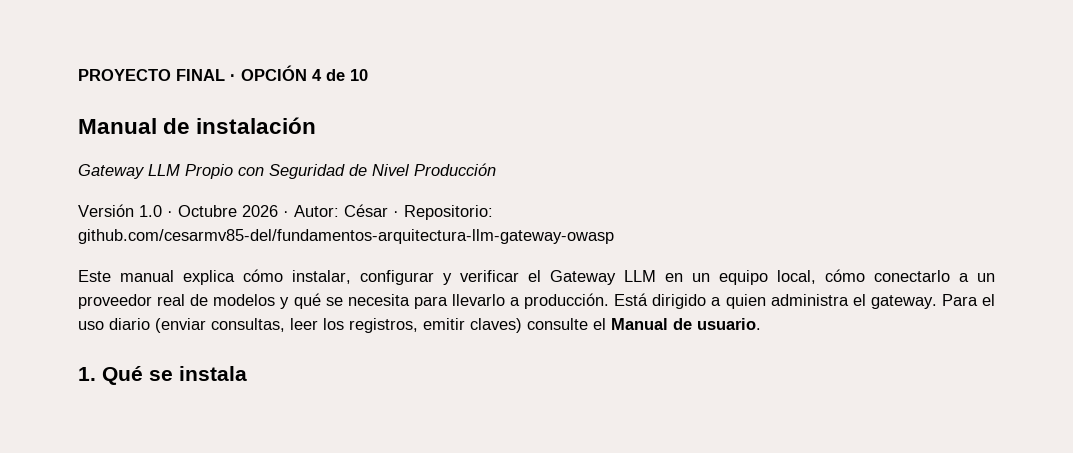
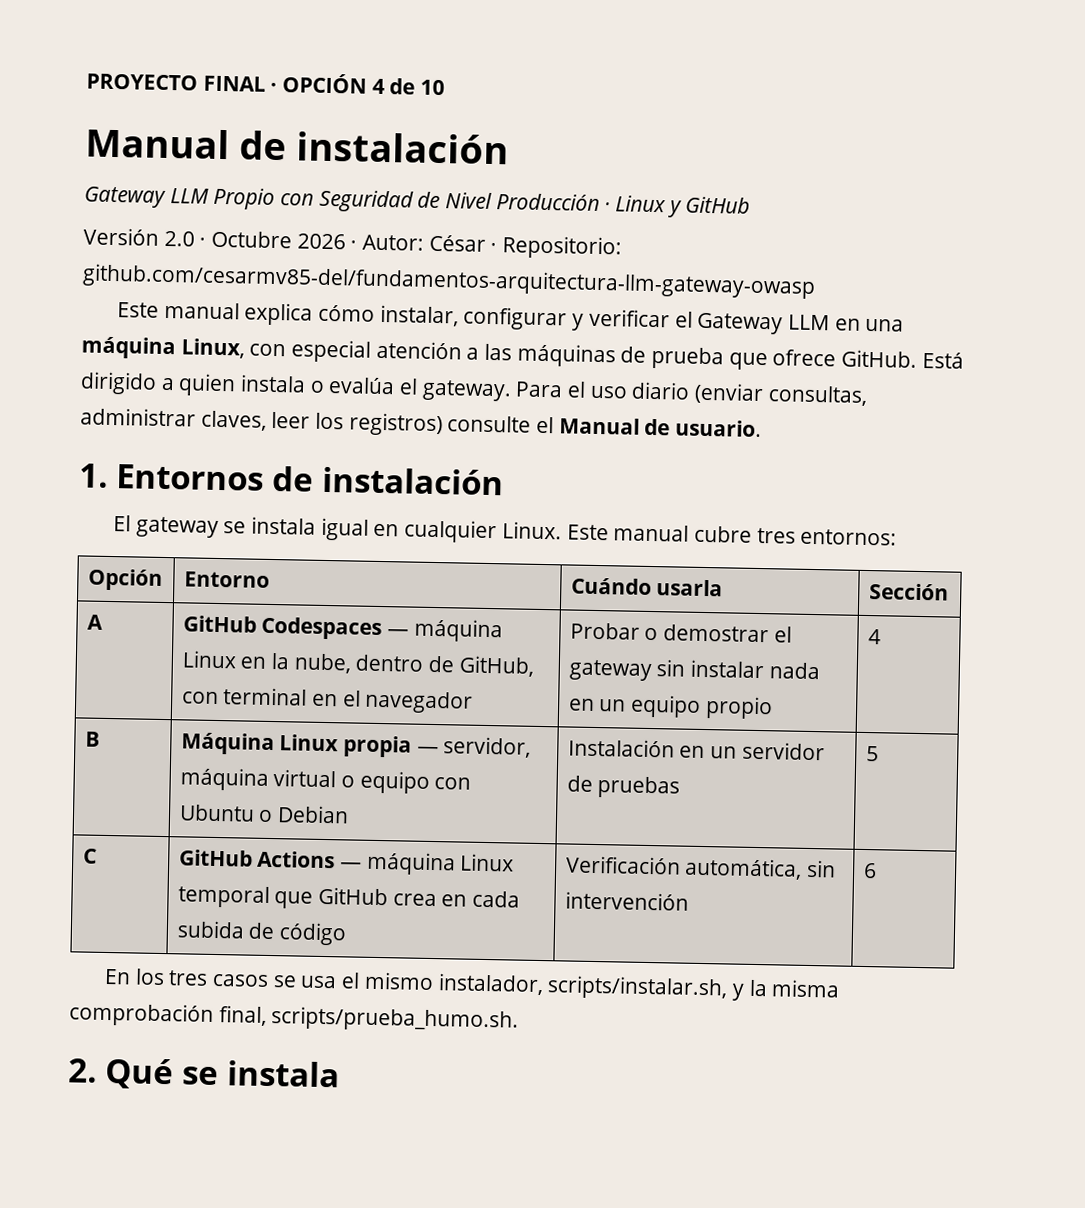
- Gateway LLM Propio con Seguridad de Nivel Producción
+ Gateway LLM Propio con Seguridad de Nivel Producción · Linux y GitHub
- Versión 1.0 · Octubre 2026 · Autor: César · Repositorio: github.com/cesarmv85-del/fundamentos-arquitectura-llm-gateway-owasp
+ Versión 2.0 · Octubre 2026 · Autor: César · Repositorio: github.com/cesarmv85-del/fundamentos-arquitectura-llm-gateway-owasp
- Este manual explica cómo instalar, configurar y verificar el Gateway LLM en un equipo local, cómo conectarlo a un proveedor real de modelos y qué se necesita para llevarlo a producción.
+ Este manual explica cómo instalar, configurar y verificar el Gateway LLM en una máquina Linux, con especial atención a las máquinas de prueba que ofrece GitHub.
- Está dirigido a quien administra el gateway.
+ Está dirigido a quien instala o evalúa el gateway.
- Para el uso diario (enviar consultas, leer los registros, emitir claves) consulte el Manual de usuario.
+ Para el uso diario (enviar consultas, administrar claves, leer los registros) consulte el Manual de usuario.
- 1. Qué se instala
+ 1. Entornos de instalación
+ El gateway se instala igual en cualquier Linux. Este manual cubre tres entornos:
+ Opción | Entorno | Cuándo usarla | Sección
+ A | GitHub Codespaces — máquina Linux en la nube, dentro de GitHub, con terminal en el navegador | Probar o demostrar el gateway sin instalar nada en un equipo propio | 4
+ B | Máquina Linux propia — servidor, máquina virtual o equipo con Ubuntu o Debian | Instalación en un servidor de pruebas | 5
+ C | GitHub Actions — máquina Linux temporal que GitHub crea en cada subida de código | Verificación automática, sin intervención | 6
+ En los tres casos se usa el mismo instalador, scripts/instalar.sh, y la misma comprobación final, scripts/prueba_humo.sh.
+ 2. Qué se instala

